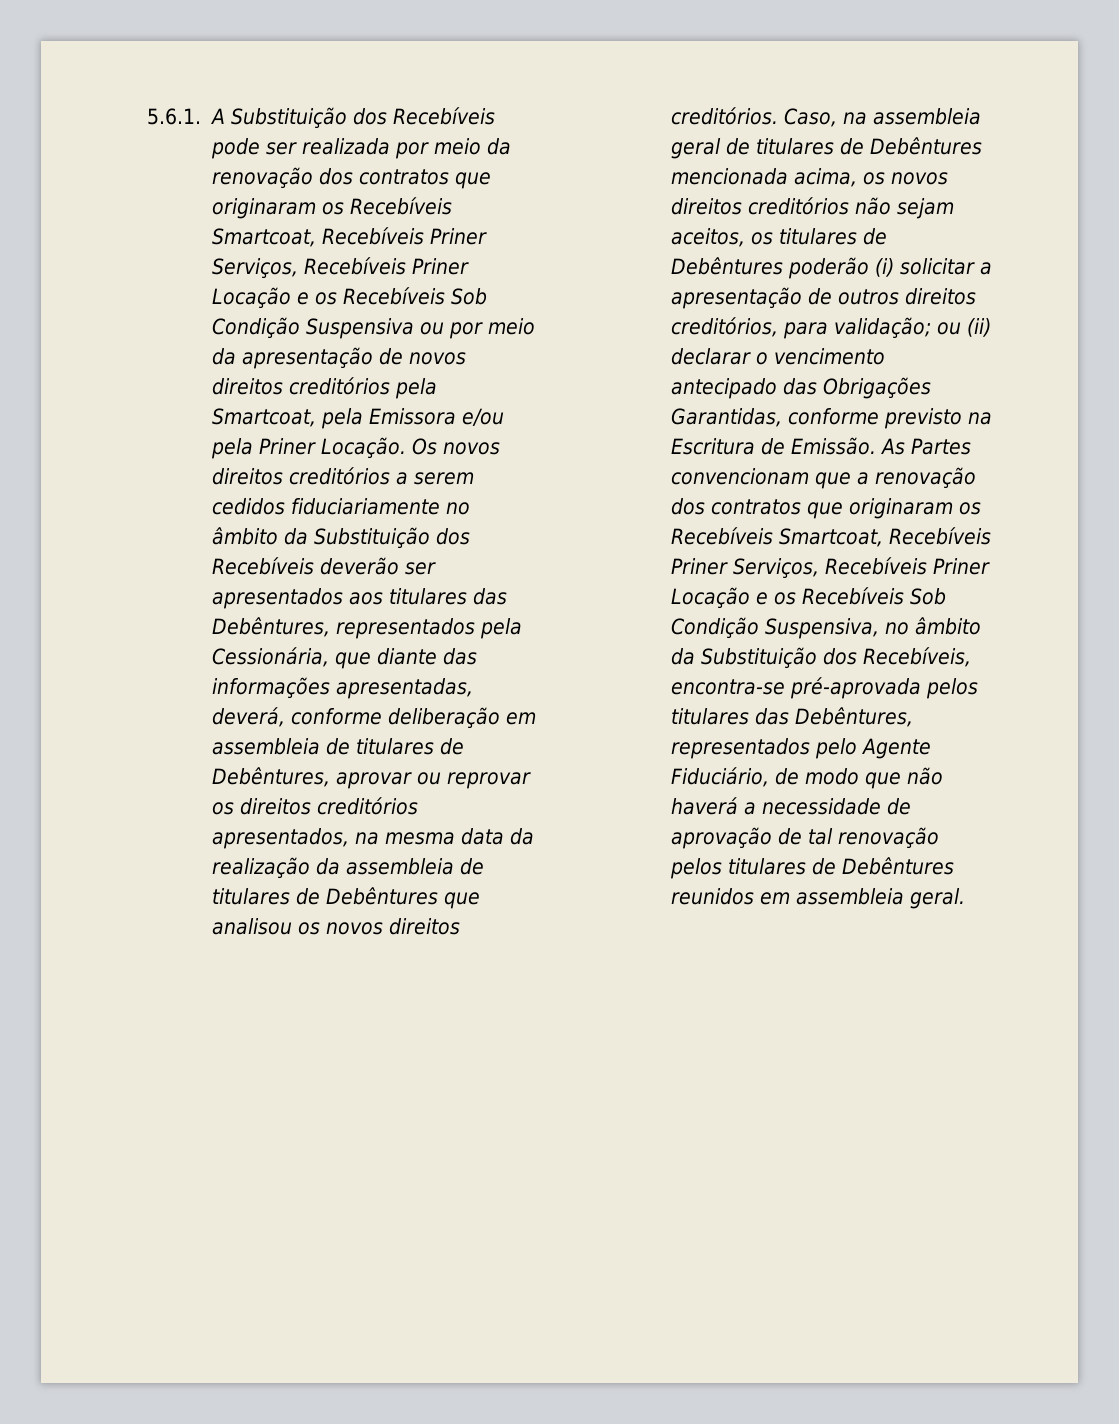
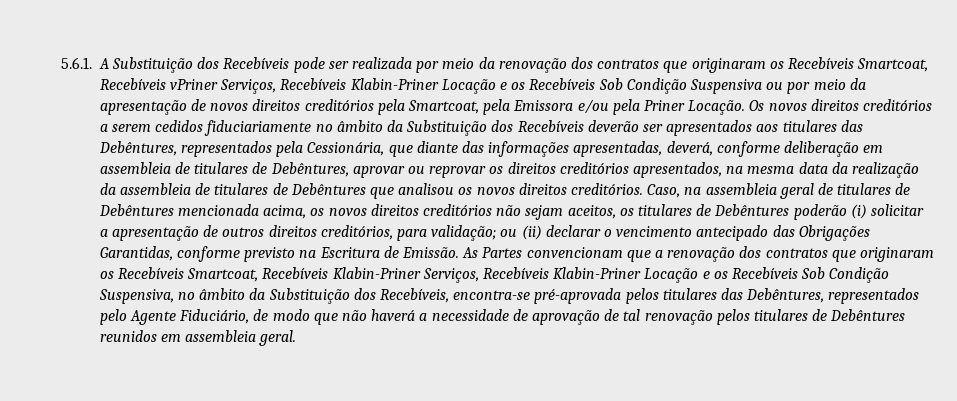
- 5.6.1. A Substituição dos Recebíveis pode ser realizada por meio da renovação dos contratos que originaram os Recebíveis Smartcoat, Recebíveis Priner Serviços, Recebíveis Priner Locação e os Recebíveis Sob Condição Suspensiva ou por meio da apresentação de novos direitos creditórios pela Smartcoat, pela Emissora e/ou pela Priner Locação.
+ 5.6.1. A Substituição dos Recebíveis pode ser realizada por meio da renovação dos contratos que originaram os Recebíveis Smartcoat, Recebíveis vPriner Serviços, Recebíveis Klabin-Priner Locação e os Recebíveis Sob Condição Suspensiva ou por meio da apresentação de novos direitos creditórios pela Smartcoat, pela Emissora e/ou pela Priner Locação.
- As Partes convencionam que a renovação dos contratos que originaram os Recebíveis Smartcoat, Recebíveis Priner Serviços, Recebíveis Priner Locação e os Recebíveis Sob Condição Suspensiva, no âmbito da Substituição dos Recebíveis, encontra-se pré-aprovada pelos titulares das Debêntures, representados pelo Agente Fiduciário, de modo que não haverá a necessidade de aprovação de tal renovação pelos titulares de Debêntures reunidos em assembleia geral.
+ As Partes convencionam que a renovação dos contratos que originaram os Recebíveis Smartcoat, Recebíveis Klabin-Priner Serviços, Recebíveis Klabin-Priner Locação e os Recebíveis Sob Condição Suspensiva, no âmbito da Substituição dos Recebíveis, encontra-se pré-aprovada pelos titulares das Debêntures, representados pelo Agente Fiduciário, de modo que não haverá a necessidade de aprovação de tal renovação pelos titulares de Debêntures reunidos em assembleia geral.

